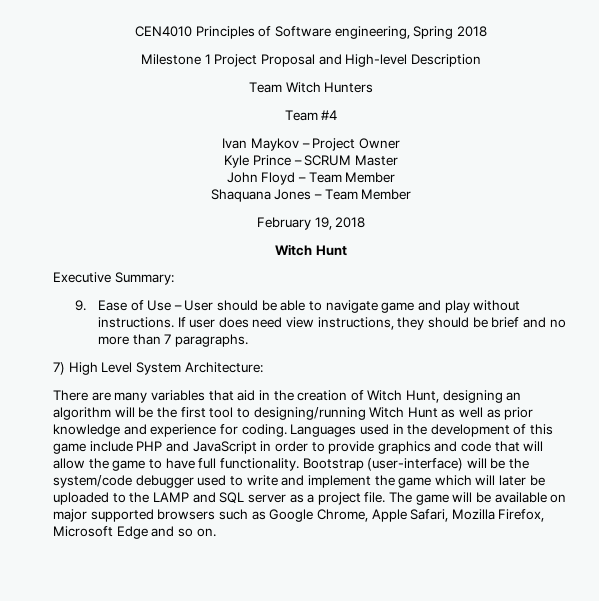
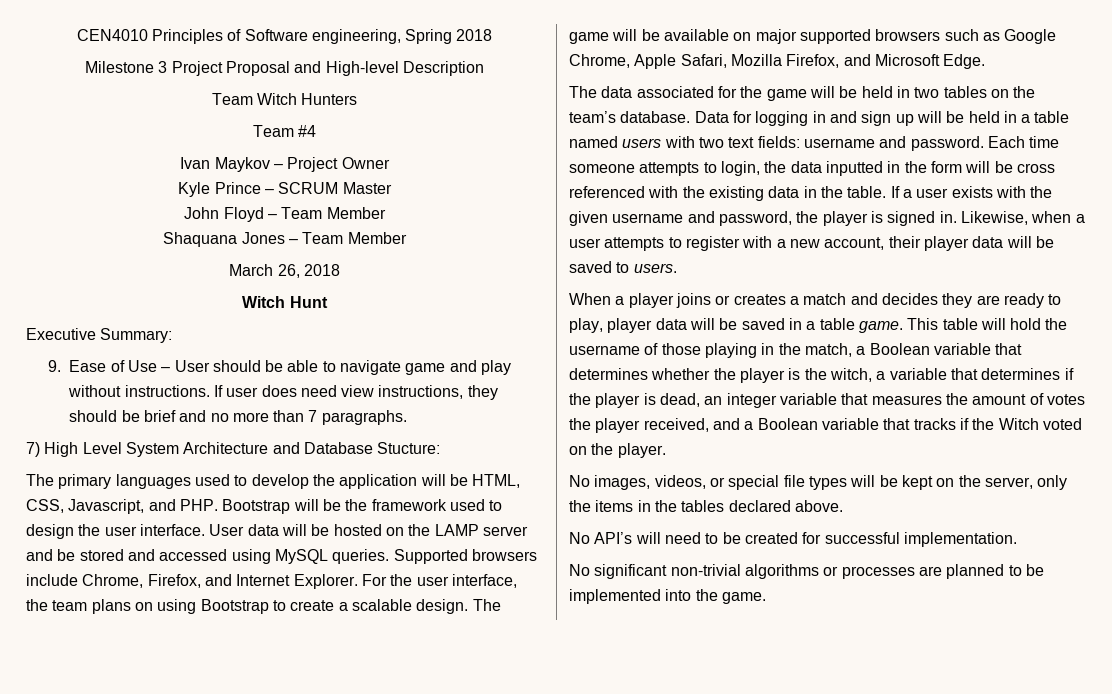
- Milestone 1 Project Proposal and High-level Description
+ Milestone 3 Project Proposal and High-level Description
- February 19, 2018
+ March 26, 2018
- 7) High Level System Architecture:
- There are many variables that aid in the creation of Witch Hunt, designing an algorithm will be the first tool to designing/running Witch Hunt as well as prior knowledge and experience for coding. Languages used in the development of this game include PHP and JavaScript in order to provide graphics and code that will allow the game to have full functionality. Bootstrap (user-interface) will be the system/code debugger used to write and implement the game which will later be uploaded to the LAMP and SQL server as a project file.
+ 7) High Level System Architecture and Database Stucture:
+ The primary languages used to develop the application will be HTML, CSS, Javascript, and PHP. Bootstrap will be the framework used to design the user interface. User data will be hosted on the LAMP server and be stored and accessed using MySQL queries. Supported browsers include Chrome, Firefox, and Internet Explorer. For the user interface, the team plans on using Bootstrap to create a scalable design.
- The game will be available on major supported browsers such as Google Chrome, Apple Safari, Mozilla Firefox, Microsoft Edge and so on.
+ The game will be available on major supported browsers such as Google Chrome, Apple Safari, Mozilla Firefox, and Microsoft Edge.
+ The data associated for the game will be held in two tables on the team’s database. Data for logging in and sign up will be held in a table named users with two text fields: username and password. Each time someone attempts to login, the data inputted in the form will be cross referenced with the existing data in the table. If a user exists with the given username and password, the player is signed in. Likewise, when a user attempts to register with a new account, their player data will be saved to users.
+ When a player joins or creates a match and decides they are ready to play, player data will be saved in a table game. This table will hold the username of those playing in the match, a Boolean variable that determines whether the player is the witch, a variable that determines if the player is dead, an integer variable that measures the amount of votes the player received, and a Boolean variable that tracks if the Witch voted on the player.
+ No images, videos, or special file types will be kept on the server, only the items in the tables declared above.
+ No API’s will need to be created for successful implementation.
+ No significant non-trivial algorithms or processes are planned to be implemented into the game.

